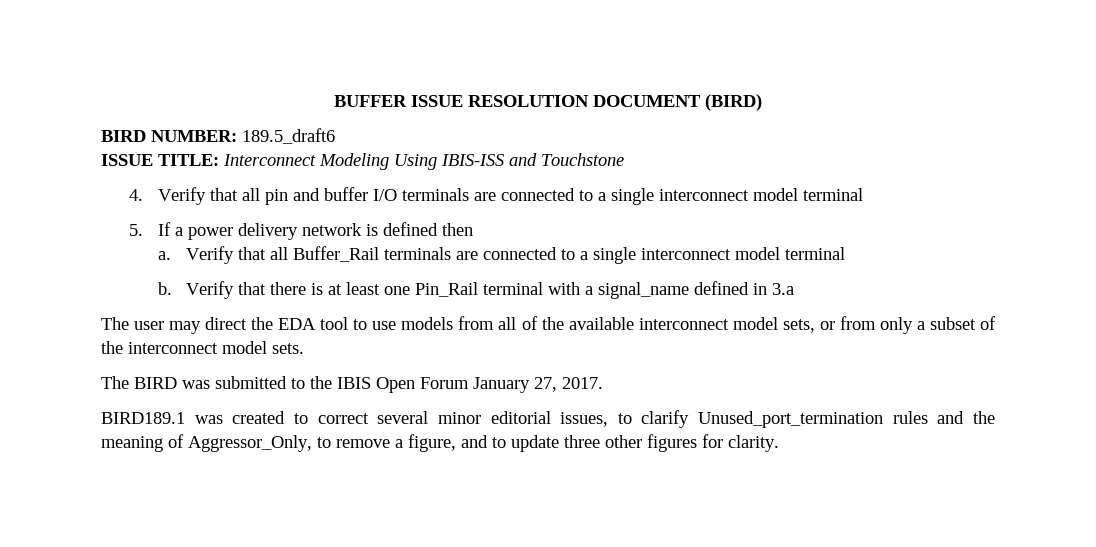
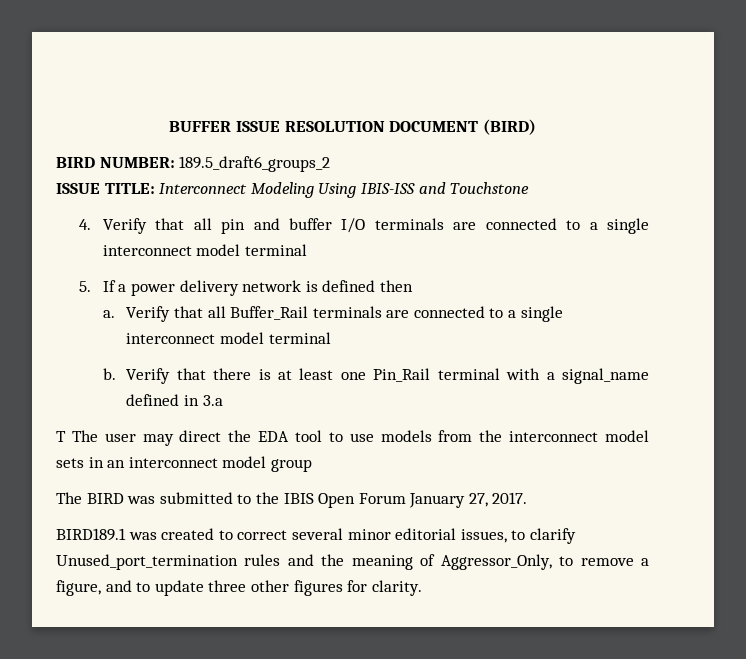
- BIRD NUMBER: 189.5_draft6
+ BIRD NUMBER: 189.5_draft6_groups_2
- The user may direct the EDA tool to use models from all of the available interconnect model sets, or from only a subset of the interconnect model sets.
+ T The user may direct the EDA tool to use models from the interconnect model sets in an interconnect model group

